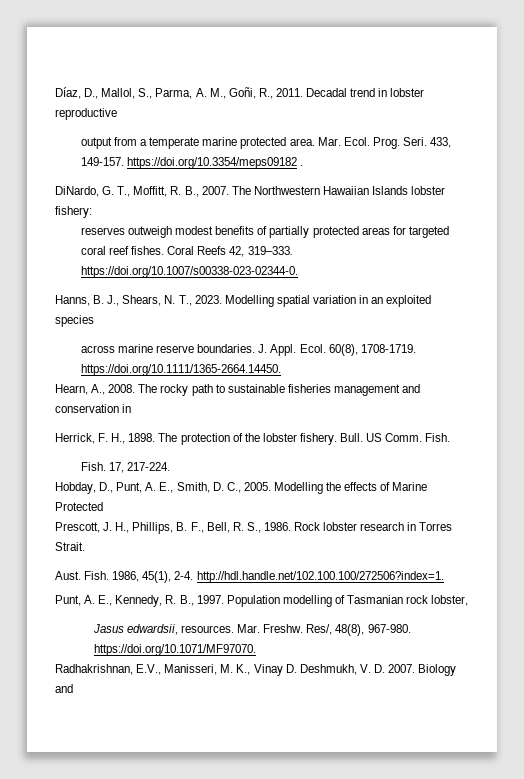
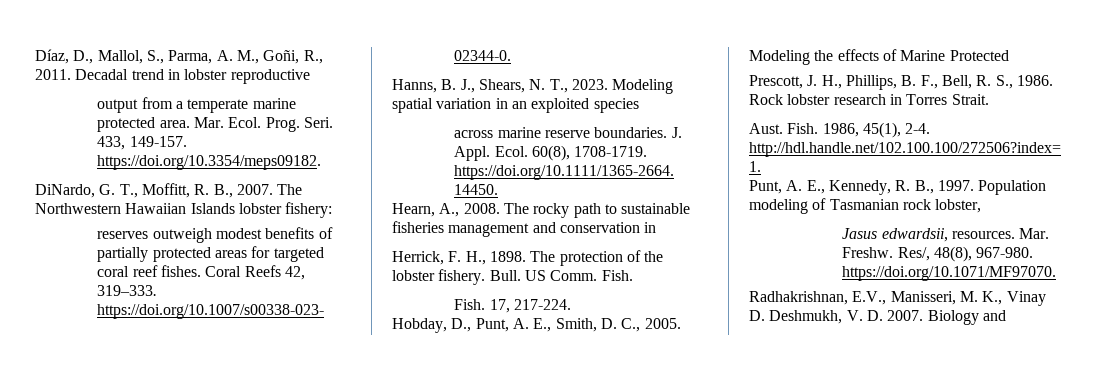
- 433, 149-157. https://doi.org/10.3354/meps09182 .
+ 433, 149-157. https://doi.org/10.3354/meps09182.
- Modelling spatial variation in an exploited species
+ Modeling spatial variation in an exploited species
- Modelling the effects of Marine Protected
+ Modeling the effects of Marine Protected
- Population modelling of Tasmanian rock lobster,
+ Population modeling of Tasmanian rock lobster,

